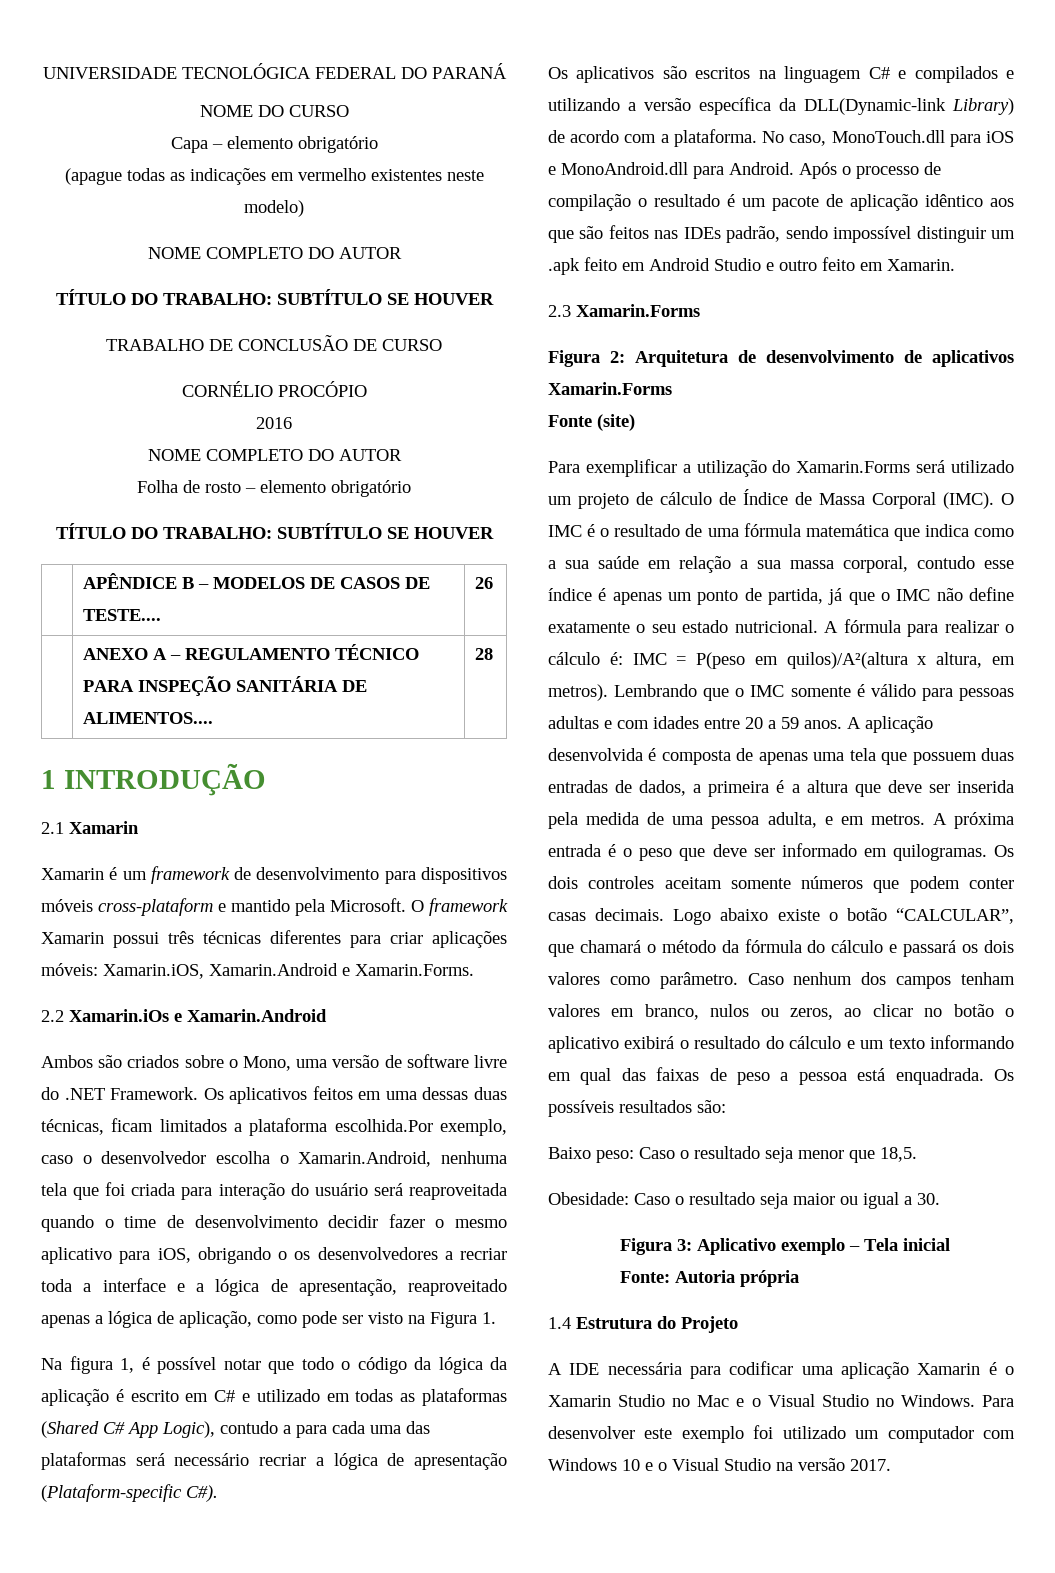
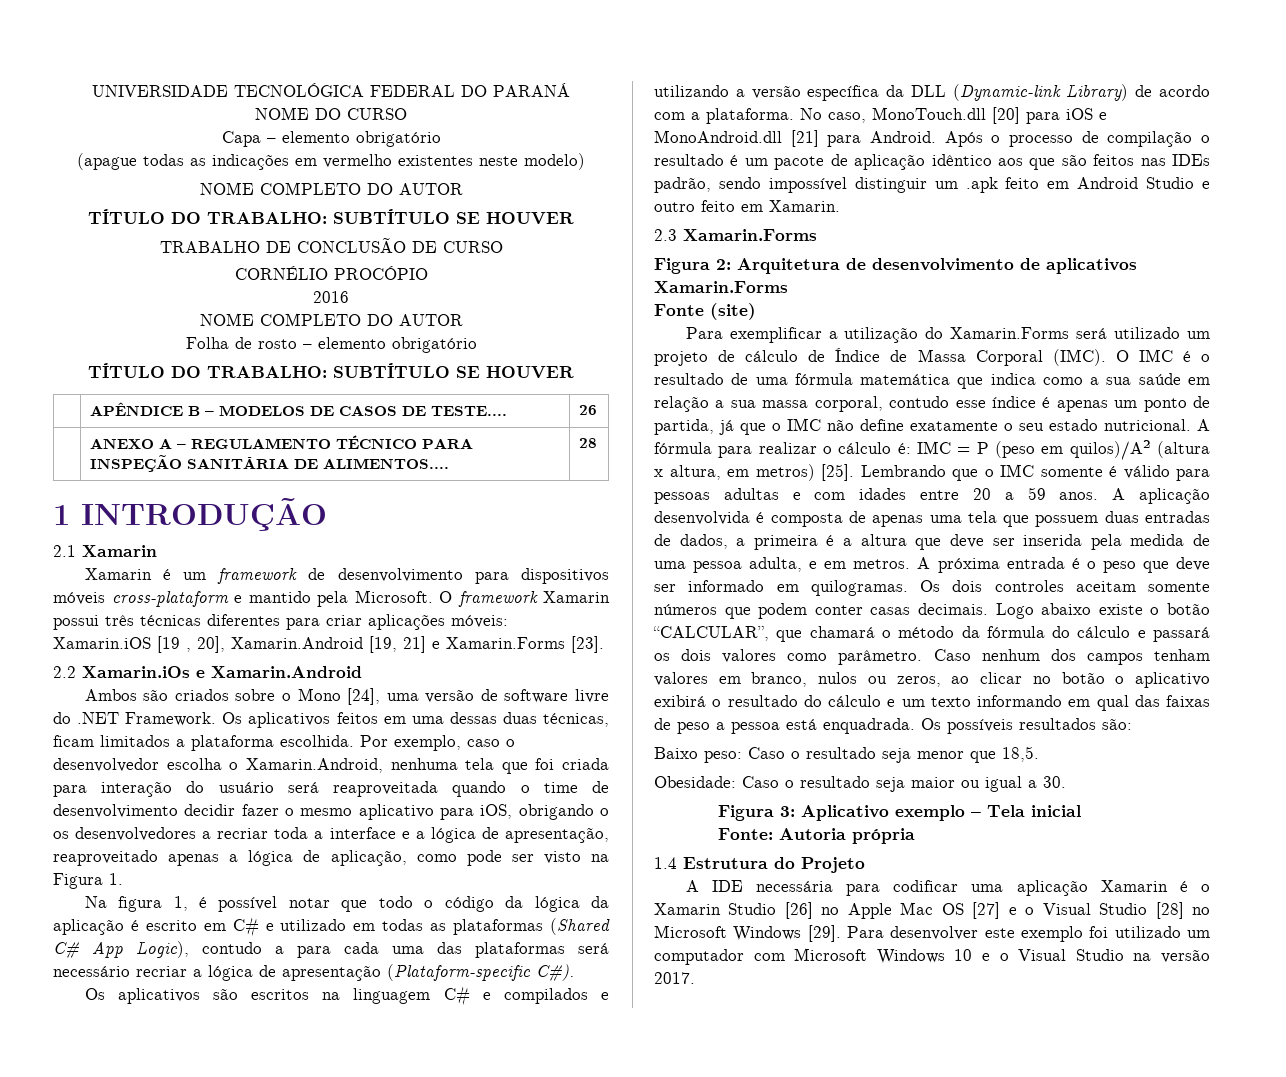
- O framework Xamarin possui três técnicas diferentes para criar aplicações móveis: Xamarin.iOS, Xamarin.Android e Xamarin.Forms.
+ O framework Xamarin possui três técnicas diferentes para criar aplicações móveis: Xamarin.iOS [19 , 20], Xamarin.Android [19, 21] e Xamarin.Forms [23].
- Ambos são criados sobre o Mono, uma versão de software livre do .NET Framework.
+ Ambos são criados sobre o Mono [24], uma versão de software livre do .NET Framework.
- Os aplicativos feitos em uma dessas duas técnicas, ficam limitados a plataforma escolhida.Por exemplo, caso o desenvolvedor escolha o Xamarin.Android, nenhuma tela que foi criada para interação do usuário será reaproveitada quando o time de desenvolvimento decidir fazer o mesmo aplicativo para iOS, obrigando o os desenvolvedores a recriar toda a interface e a lógica de apresentação, reaproveitado apenas a lógica de aplicação, como pode ser visto na Figura 1.
+ Os aplicativos feitos em uma dessas duas técnicas, ficam limitados a plataforma escolhida. Por exemplo, caso o desenvolvedor escolha o Xamarin.Android, nenhuma tela que foi criada para interação do usuário será reaproveitada quando o time de desenvolvimento decidir fazer o mesmo aplicativo para iOS, obrigando o os desenvolvedores a recriar toda a interface e a lógica de apresentação, reaproveitado apenas a lógica de aplicação, como pode ser visto na Figura 1.
- Os aplicativos são escritos na linguagem C# e compilados e utilizando a versão específica da DLL(Dynamic-link Library) de acordo com a plataforma.
+ Os aplicativos são escritos na linguagem C# e compilados e utilizando a versão específica da DLL (Dynamic-link Library) de acordo com a plataforma.
- No caso, MonoTouch.dll para iOS e MonoAndroid.dll para Android.
+ No caso, MonoTouch.dll [20] para iOS e MonoAndroid.dll [21] para Android.
- A fórmula para realizar o cálculo é: IMC = P(peso em quilos)/A²(altura x altura, em metros).
+ A fórmula para realizar o cálculo é: IMC = P (peso em quilos)/A² (altura x altura, em metros) [25].
- A IDE necessária para codificar uma aplicação Xamarin é o Xamarin Studio no Mac e o Visual Studio no Windows.
+ A IDE necessária para codificar uma aplicação Xamarin é o Xamarin Studio [26] no Apple Mac OS [27] e o Visual Studio [28] no Microsoft Windows [29].
- Para desenvolver este exemplo foi utilizado um computador com Windows 10 e o Visual Studio na versão 2017.
+ Para desenvolver este exemplo foi utilizado um computador com Microsoft Windows 10 e o Visual Studio na versão 2017.

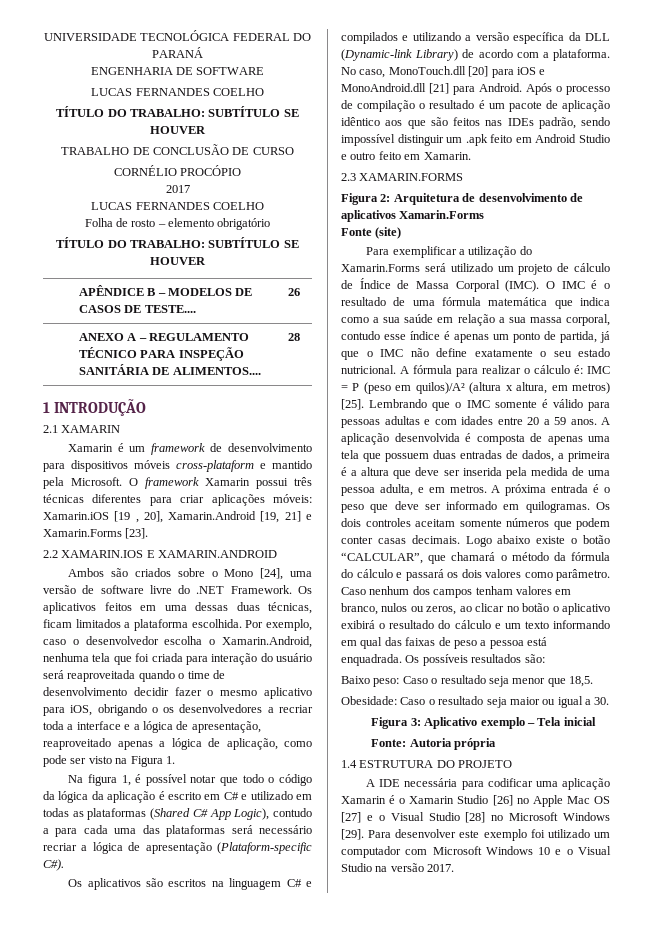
- NOME DO CURSO
- Capa – elemento obrigatório
- (apague todas as indicações em vermelho existentes neste modelo)
- NOME COMPLETO DO AUTOR
+ ENGENHARIA DE SOFTWARE
+ LUCAS FERNANDES COELHO
- 2016
- NOME COMPLETO DO AUTOR
+ 2017
+ LUCAS FERNANDES COELHO
- 2.1 Xamarin
+ 2.1 XAMARIN
- 2.2 Xamarin.iOs e Xamarin.Android
+ 2.2 XAMARIN.IOS E XAMARIN.ANDROID
- 2.3 Xamarin.Forms
+ 2.3 XAMARIN.FORMS
- 1.4 Estrutura do Projeto
+ 1.4 ESTRUTURA DO PROJETO

